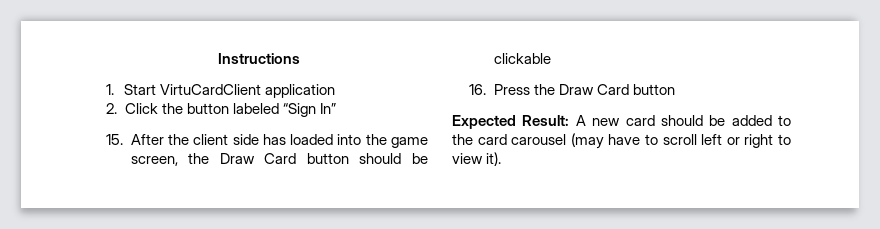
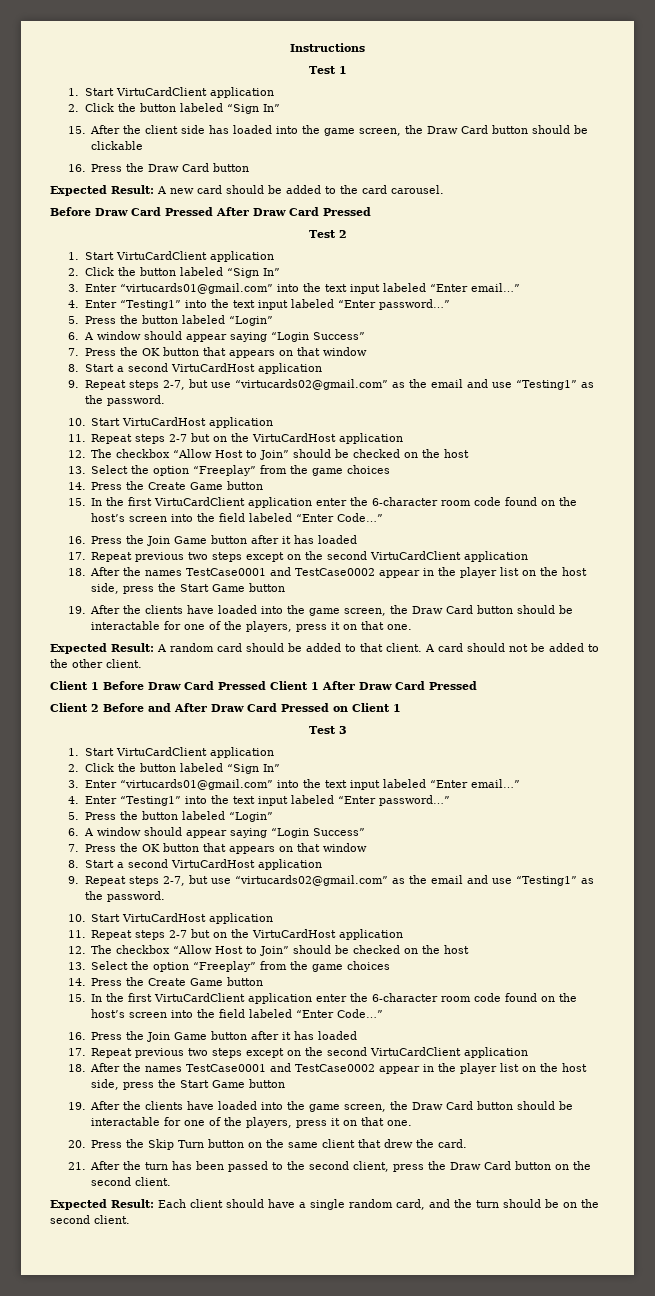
+ Test 1
- Expected Result: A new card should be added to the card carousel (may have to scroll left or right to view it).
+ Expected Result: A new card should be added to the card carousel.
+ Before Draw Card Pressed After Draw Card Pressed
+ Test 2
+ 1. Start VirtuCardClient application
+ 2. Click the button labeled “Sign In”
+ 3. Enter “virtucards01@gmail.com” into the text input labeled “Enter email…”
+ 4. Enter “Testing1” into the text input labeled “Enter password…”
+ 5. Press the button labeled “Login”
+ 6. A window should appear saying “Login Success”
+ 7. Press the OK button that appears on that window
+ 8. Start a second VirtuCardHost application
+ 9. Repeat steps 2-7, but use “virtucards02@gmail.com” as the email and use “Testing1” as the password.
+ 10. Start VirtuCardHost application
+ 11. Repeat steps 2-7 but on the VirtuCardHost application
+ 12. The checkbox “Allow Host to Join” should be checked on the host
+ 13. Select the option “Freeplay” from the game choices
+ 14. Press the Create Game button
+ 15. In the first VirtuCardClient application enter the 6-character room code found on the host’s screen into the field labeled “Enter Code…”
+ 16. Press the Join Game button after it has loaded
+ 17. Repeat previous two steps except on the second VirtuCardClient application
+ 18. After the names TestCase0001 and TestCase0002 appear in the player list on the host side, press the Start Game button
+ 19. After the clients have loaded into the game screen, the Draw Card button should be interactable for one of the players, press it on that one.
+ Expected Result: A random card should be added to that client. A card should not be added to the other client.
+ Client 1 Before Draw Card Pressed Client 1 After Draw Card Pressed
+ Client 2 Before and After Draw Card Pressed on Client 1
+ Test 3
+ 1. Start VirtuCardClient application
+ 2. Click the button labeled “Sign In”
+ 3. Enter “virtucards01@gmail.com” into the text input labeled “Enter email…”
+ 4. Enter “Testing1” into the text input labeled “Enter password…”
+ 5. Press the button labeled “Login”
+ 6. A window should appear saying “Login Success”
+ 7. Press the OK button that appears on that window
+ 8. Start a second VirtuCardHost application
+ 9. Repeat steps 2-7, but use “virtucards02@gmail.com” as the email and use “Testing1” as the password.
+ 10. Start VirtuCardHost application
+ 11. Repeat steps 2-7 but on the VirtuCardHost application
+ 12. The checkbox “Allow Host to Join” should be checked on the host
+ 13. Select the option “Freeplay” from the game choices
+ 14. Press the Create Game button
+ 15. In the first VirtuCardClient application enter the 6-character room code found on the host’s screen into the field labeled “Enter Code…”
+ 16. Press the Join Game button after it has loaded
+ 17. Repeat previous two steps except on the second VirtuCardClient application
+ 18. After the names TestCase0001 and TestCase0002 appear in the player list on the host side, press the Start Game button
+ 19. After the clients have loaded into the game screen, the Draw Card button should be interactable for one of the players, press it on that one.
+ 20. Press the Skip Turn button on the same client that drew the card.
+ 21. After the turn has been passed to the second client, press the Draw Card button on the second client.
+ Expected Result: Each client should have a single random card, and the turn should be on the second client.

